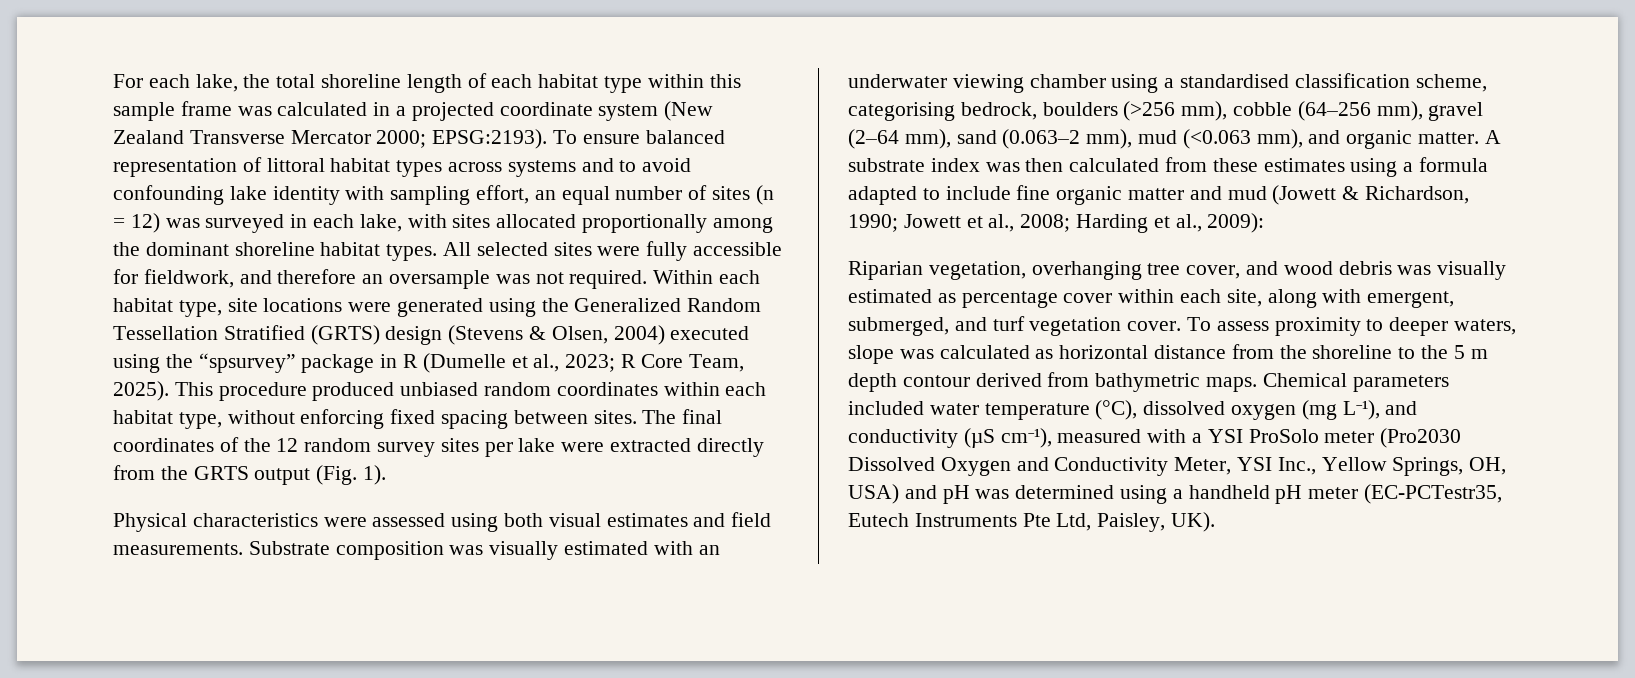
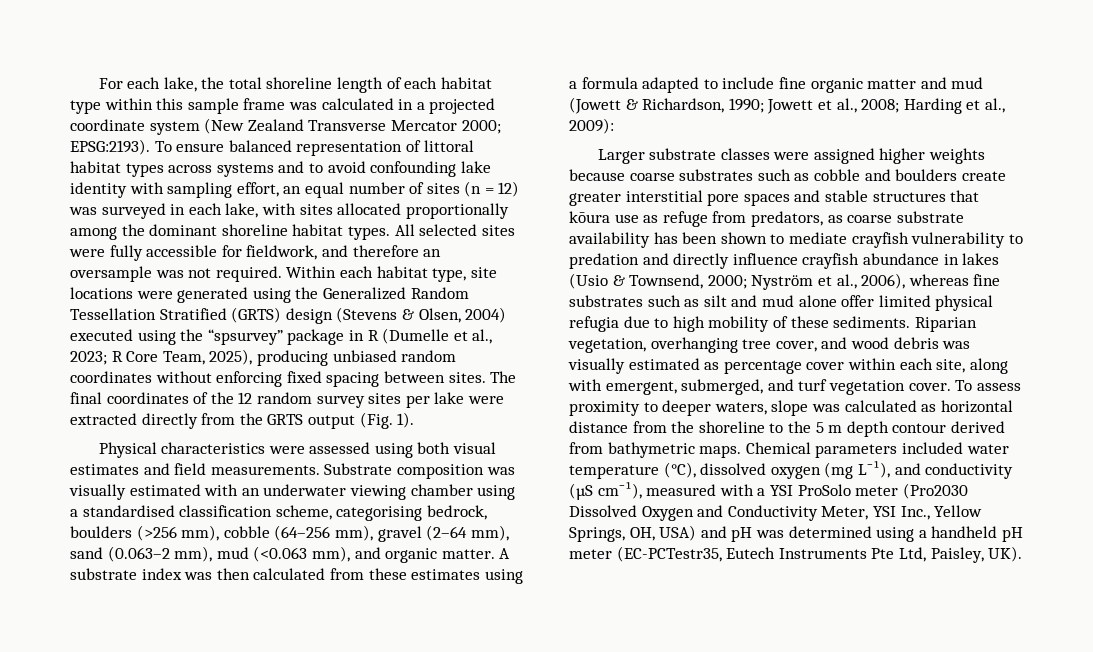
- Within each habitat type, site locations were generated using the Generalized Random Tessellation Stratified (GRTS) design (Stevens & Olsen, 2004) executed using the “spsurvey” package in R (Dumelle et al., 2023; R Core Team, 2025). This procedure produced unbiased random coordinates within each habitat type, without enforcing fixed spacing between sites.
+ Within each habitat type, site locations were generated using the Generalized Random Tessellation Stratified (GRTS) design (Stevens & Olsen, 2004) executed using the “spsurvey” package in R (Dumelle et al., 2023; R Core Team, 2025), producing unbiased random coordinates without enforcing fixed spacing between sites.
+ Larger substrate classes were assigned higher weights because coarse substrates such as cobble and boulders create greater interstitial pore spaces and stable structures that kōura use as refuge from predators, as coarse substrate availability has been shown to mediate crayfish vulnerability to predation and directly influence crayfish abundance in lakes (Usio & Townsend, 2000; Nyström et al., 2006), whereas fine substrates such as silt and mud alone offer limited physical refugia due to high mobility of these sediments.

